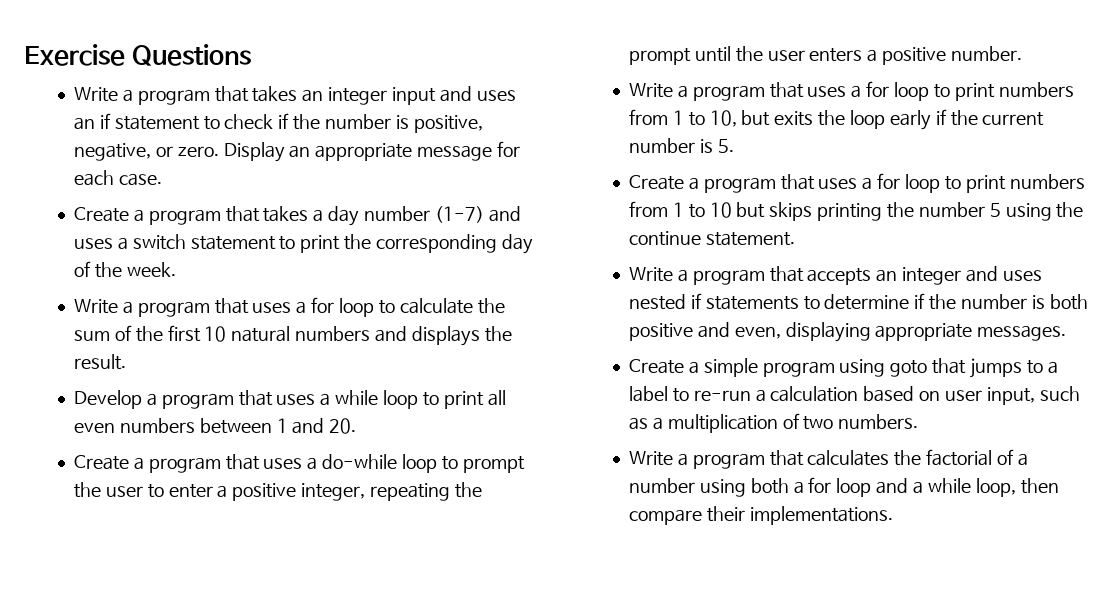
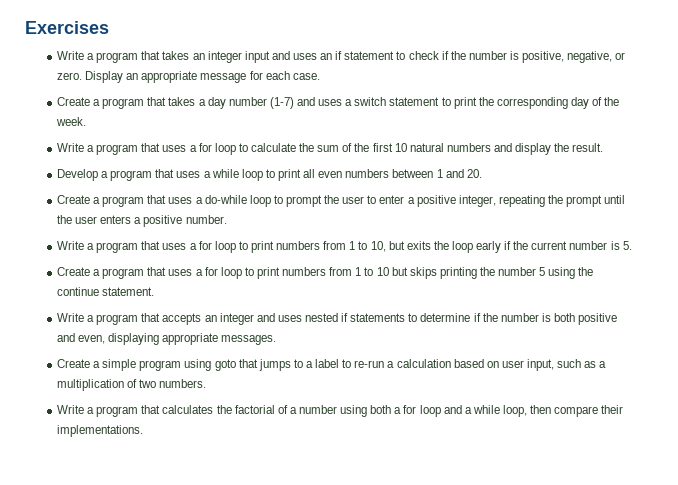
- Exercise Questions
+ Exercises
- Write a program that uses a for loop to calculate the sum of the first 10 natural numbers and displays the result.
+ Write a program that uses a for loop to calculate the sum of the first 10 natural numbers and display the result.

